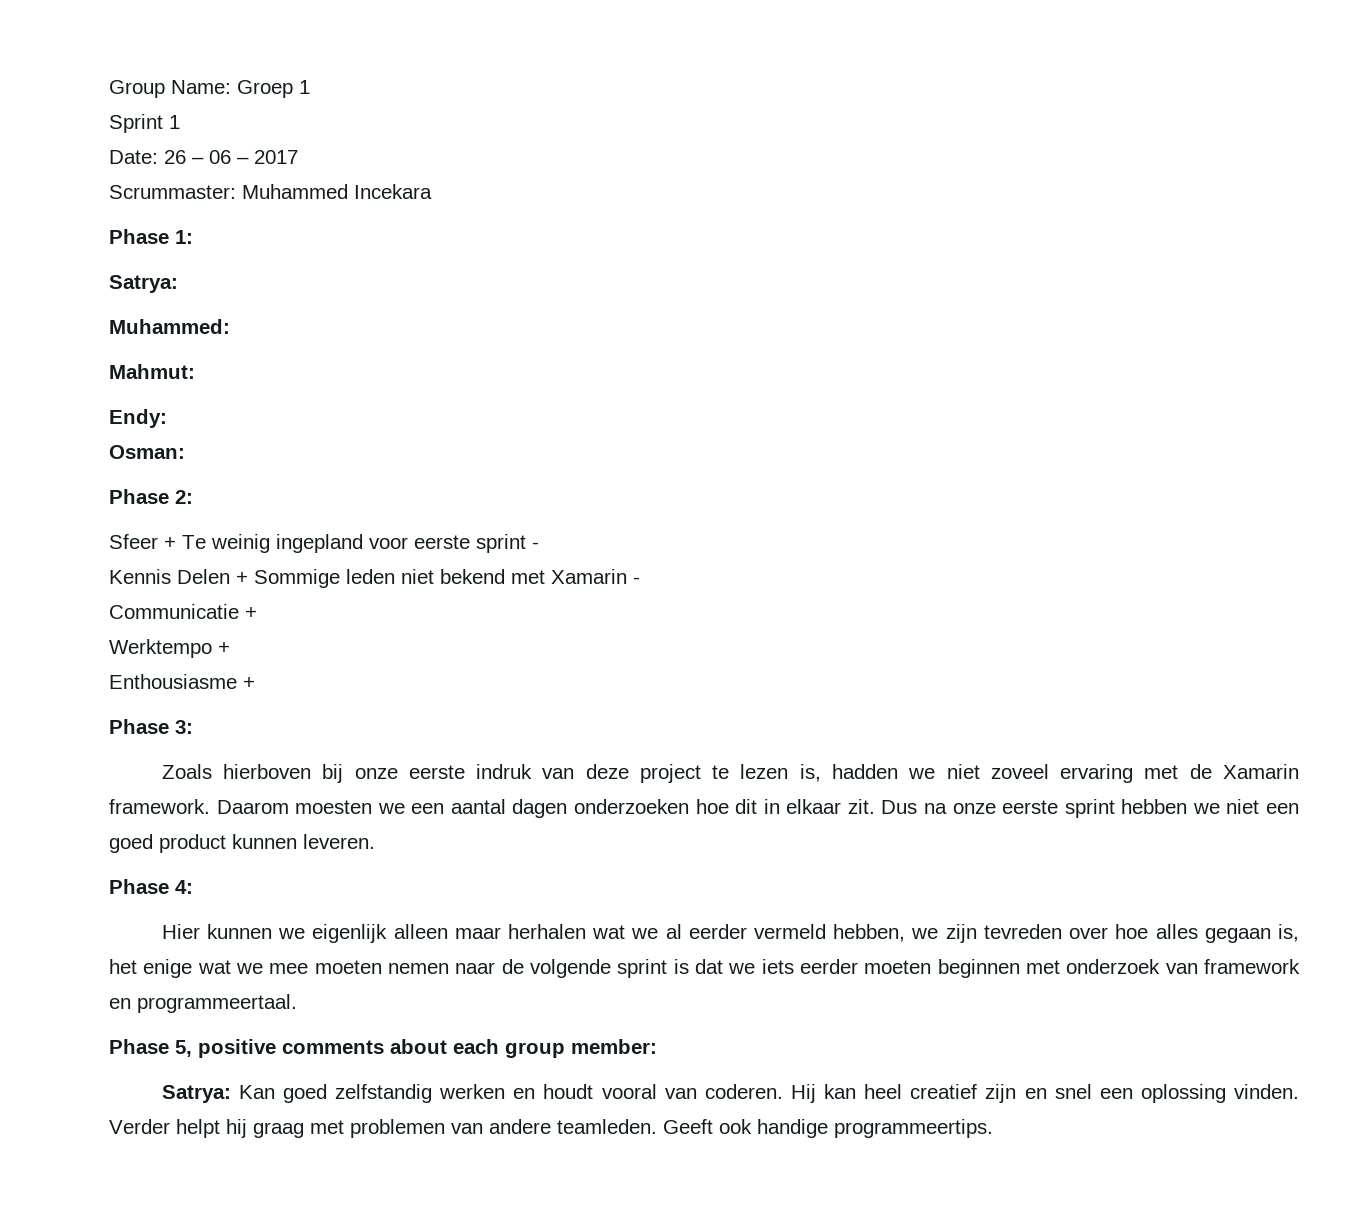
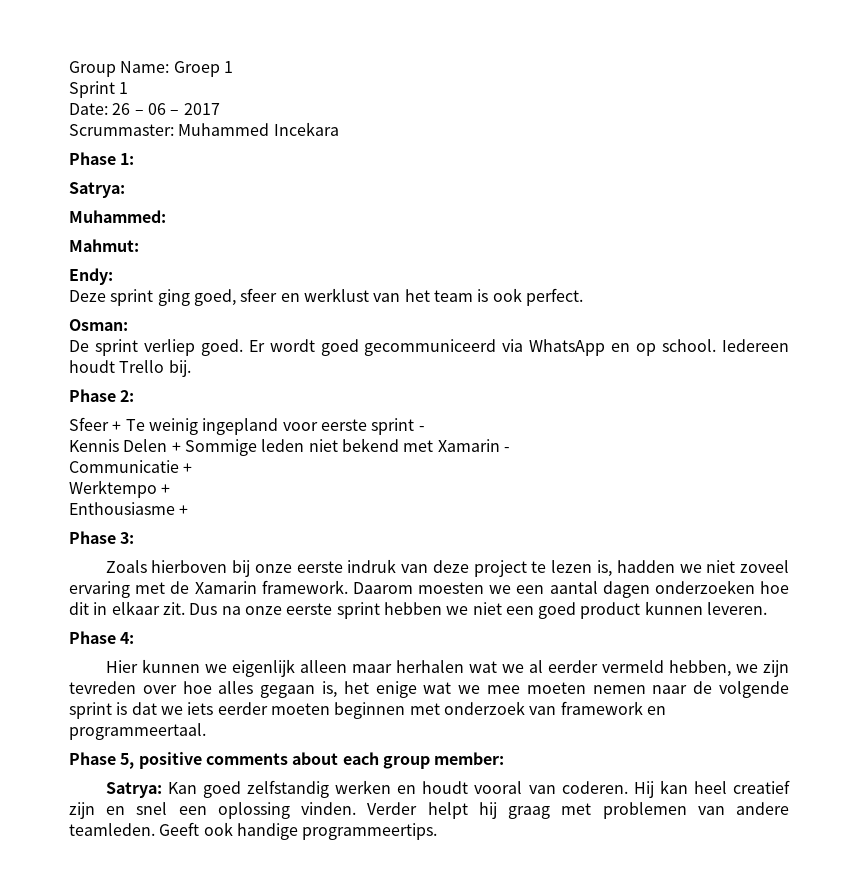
+ Deze sprint ging goed, sfeer en werklust van het team is ook perfect.
  Osman:
+ De sprint verliep goed. Er wordt goed gecommuniceerd via WhatsApp en op school. Iedereen houdt Trello bij.

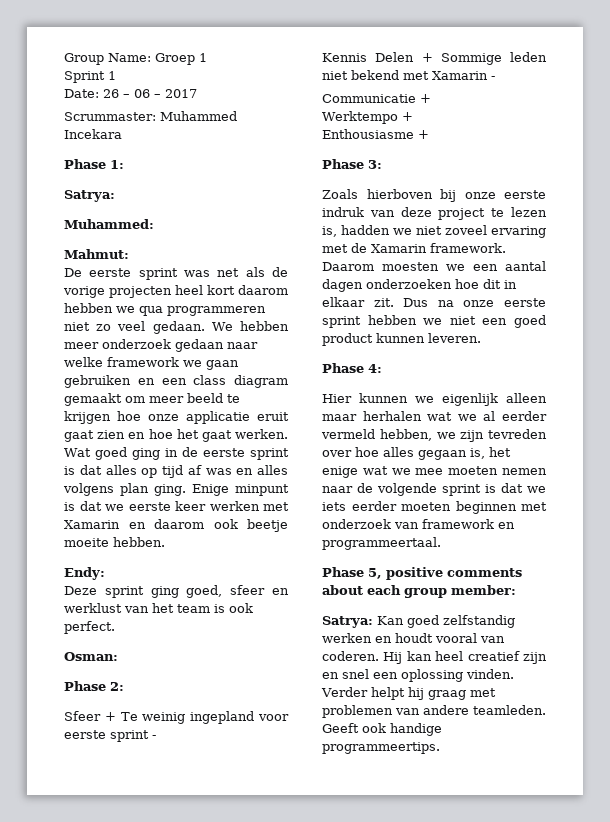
+ De eerste sprint was net als de vorige projecten heel kort daarom hebben we qua programmeren niet zo veel gedaan. We hebben meer onderzoek gedaan naar welke framework we gaan gebruiken en een class diagram gemaakt om meer beeld te krijgen hoe onze applicatie eruit gaat zien en hoe het gaat werken. Wat goed ging in de eerste sprint is dat alles op tijd af was en alles volgens plan ging. Enige minpunt is dat we eerste keer werken met Xamarin en daarom ook beetje moeite hebben.
- De sprint verliep goed. Er wordt goed gecommuniceerd via WhatsApp en op school. Iedereen houdt Trello bij.

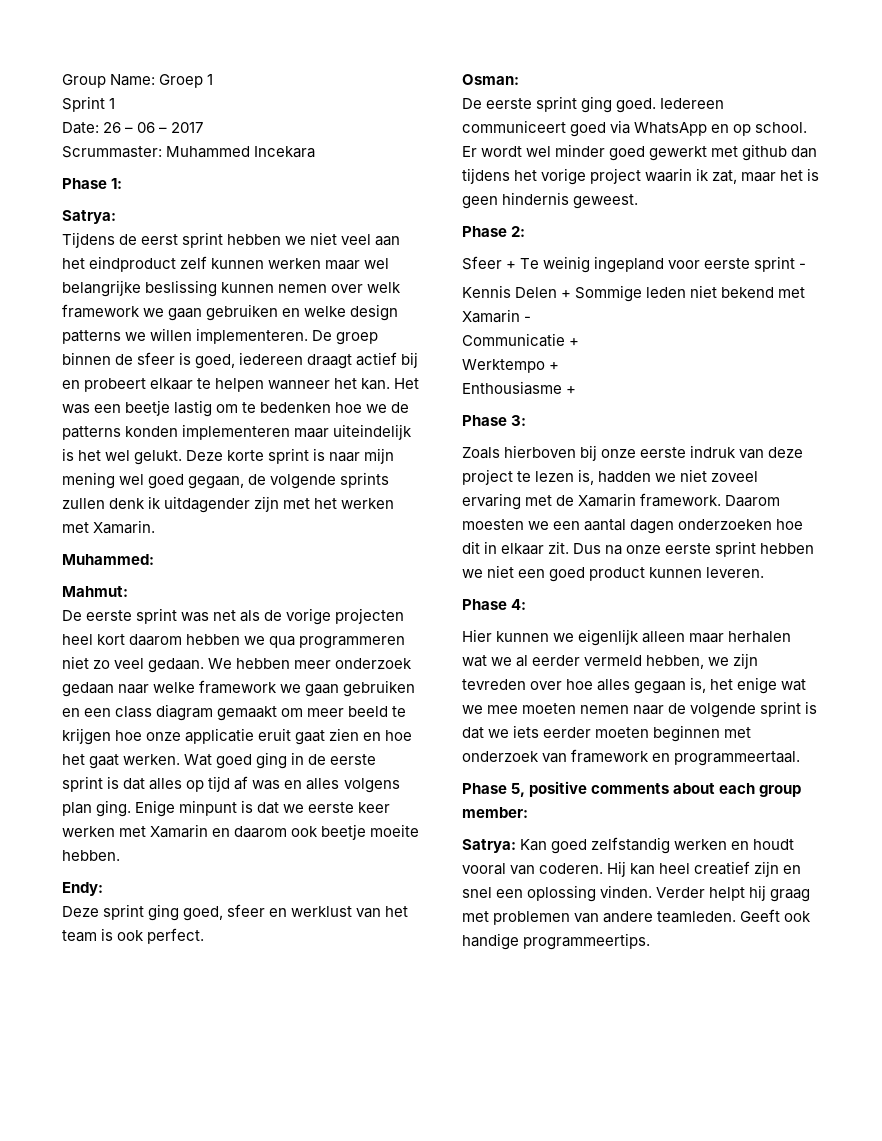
+ Tijdens de eerst sprint hebben we niet veel aan het eindproduct zelf kunnen werken maar wel belangrijke beslissing kunnen nemen over welk framework we gaan gebruiken en welke design patterns we willen implementeren. De groep binnen de sfeer is goed, iedereen draagt actief bij en probeert elkaar te helpen wanneer het kan. Het was een beetje lastig om te bedenken hoe we de patterns konden implementeren maar uiteindelijk is het wel gelukt. Deze korte sprint is naar mijn mening wel goed gegaan, de volgende sprints zullen denk ik uitdagender zijn met het werken met Xamarin.
+ De eerste sprint ging goed. Iedereen communiceert goed via WhatsApp en op school. Er wordt wel minder goed gewerkt met github dan tijdens het vorige project waarin ik zat, maar het is geen hindernis geweest.

